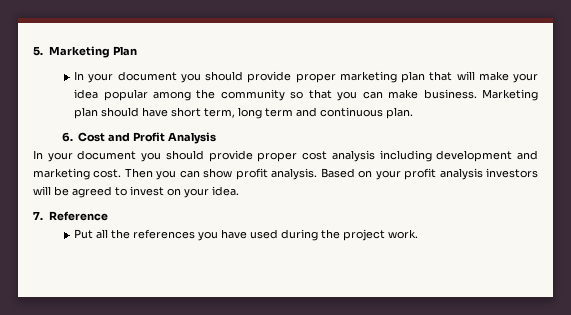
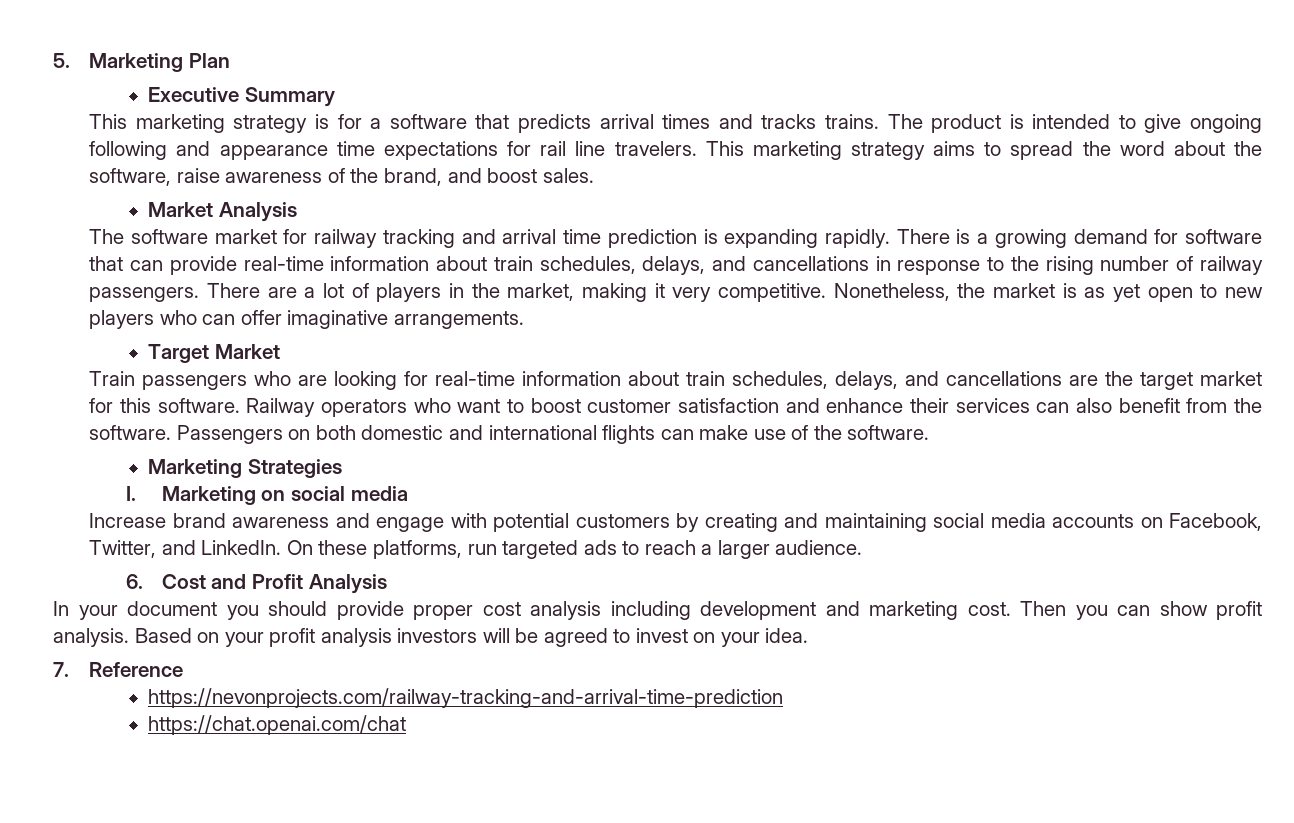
- In your document you should provide proper marketing plan that will make your idea popular among the community so that you can make business. Marketing plan should have short term, long term and continuous plan.
+ Executive Summary
+ This marketing strategy is for a software that predicts arrival times and tracks trains. The product is intended to give ongoing following and appearance time expectations for rail line travelers. This marketing strategy aims to spread the word about the software, raise awareness of the brand, and boost sales.
+ Market Analysis
+ The software market for railway tracking and arrival time prediction is expanding rapidly. There is a growing demand for software that can provide real-time information about train schedules, delays, and cancellations in response to the rising number of railway passengers. There are a lot of players in the market, making it very competitive. Nonetheless, the market is as yet open to new players who can offer imaginative arrangements.
+ Target Market
+ Train passengers who are looking for real-time information about train schedules, delays, and cancellations are the target market for this software. Railway operators who want to boost customer satisfaction and enhance their services can also benefit from the software. Passengers on both domestic and international flights can make use of the software.
+ Marketing Strategies
+ I. Marketing on social media
+ Increase brand awareness and engage with potential customers by creating and maintaining social media accounts on Facebook, Twitter, and LinkedIn. On these platforms, run targeted ads to reach a larger audience.
- Put all the references you have used during the project work.
+ https://nevonprojects.com/railway-tracking-and-arrival-time-prediction
+ https://chat.openai.com/chat

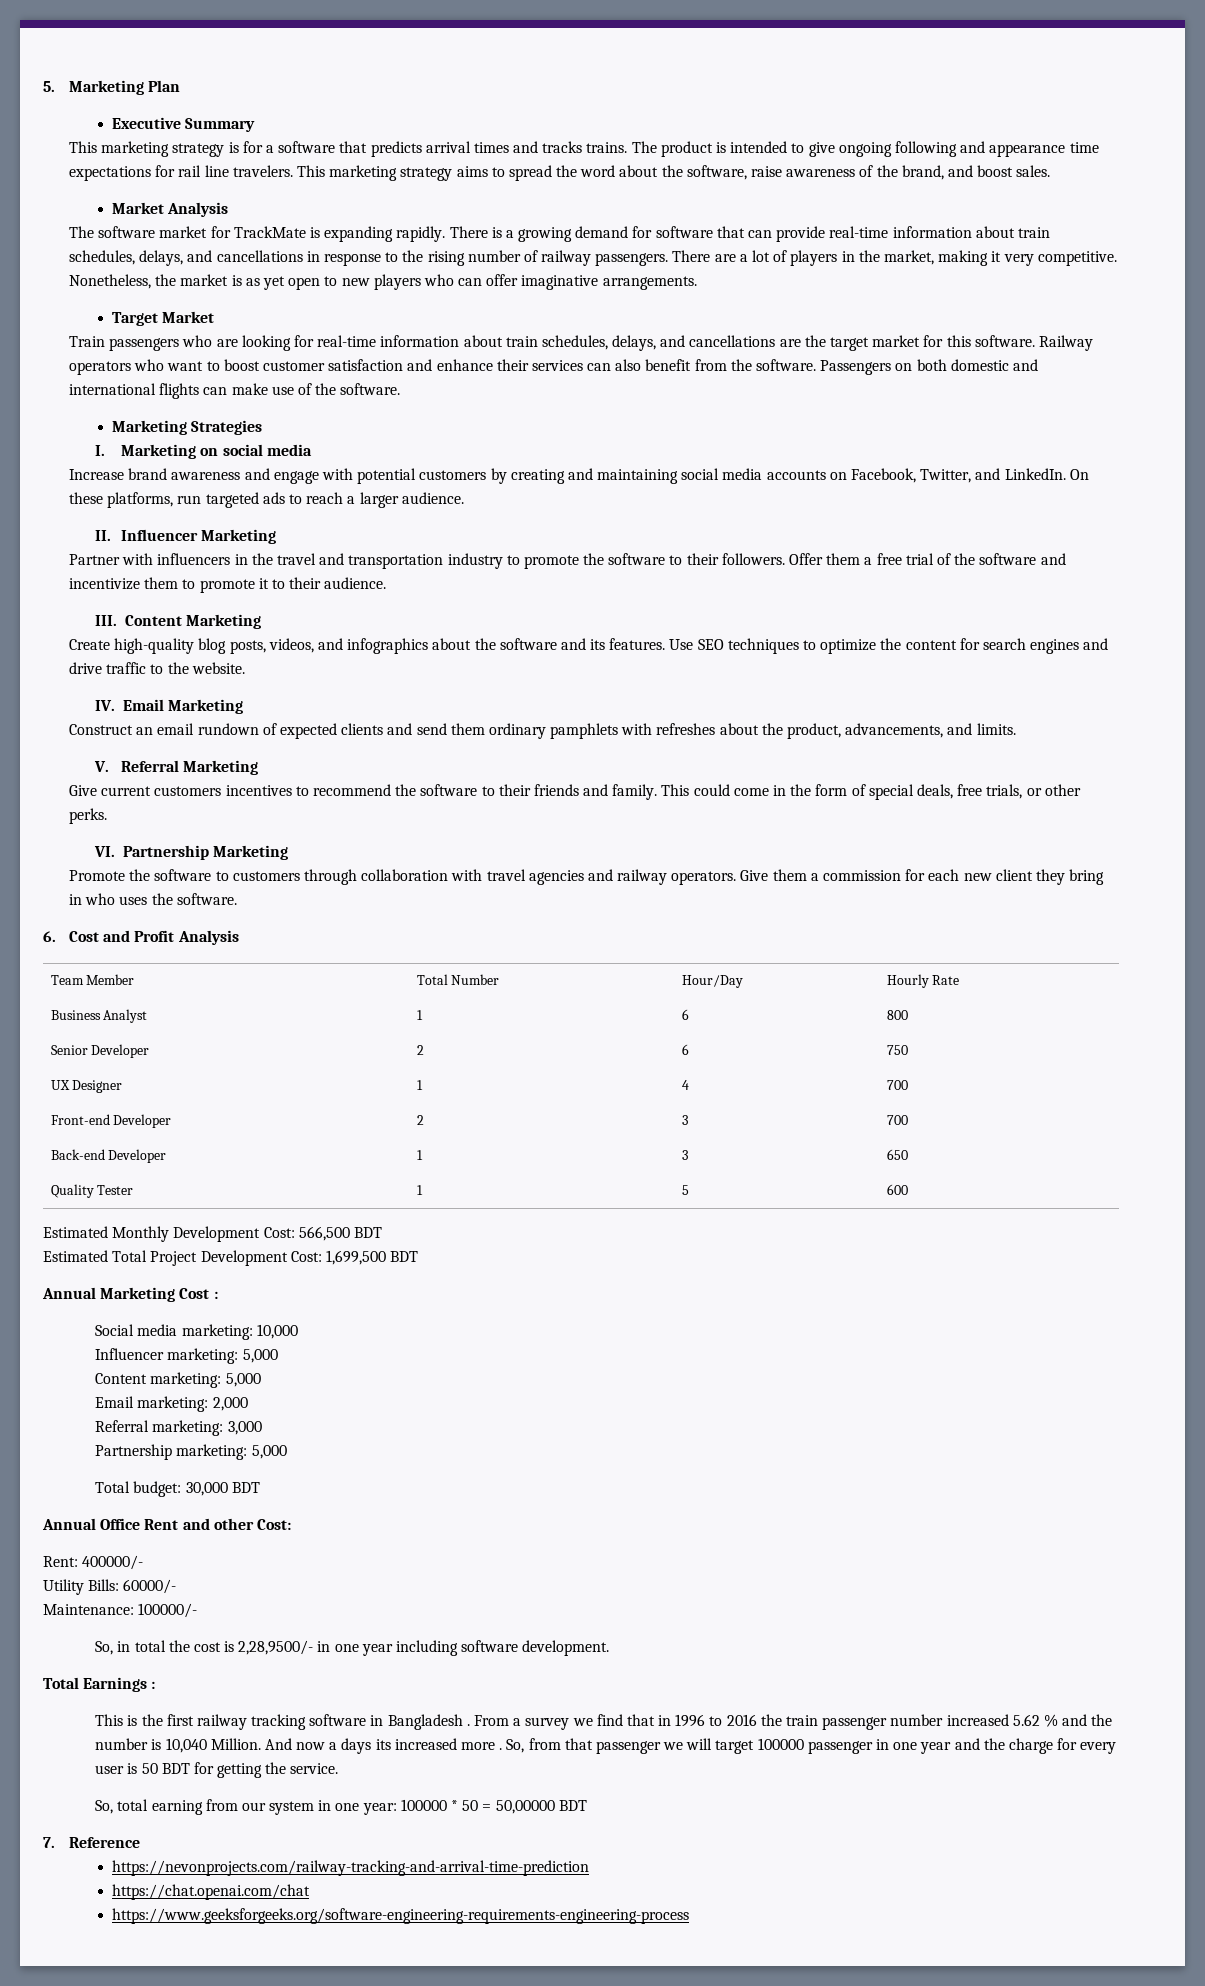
- The software market for railway tracking and arrival time prediction is expanding rapidly.
+ The software market for TrackMate is expanding rapidly.
+ II. Influencer Marketing
+ Partner with influencers in the travel and transportation industry to promote the software to their followers. Offer them a free trial of the software and incentivize them to promote it to their audience.
+ III. Content Marketing
+ Create high-quality blog posts, videos, and infographics about the software and its features. Use SEO techniques to optimize the content for search engines and drive traffic to the website.
+ IV. Email Marketing
+ Construct an email rundown of expected clients and send them ordinary pamphlets with refreshes about the product, advancements, and limits.
+ V. Referral Marketing
+ Give current customers incentives to recommend the software to their friends and family. This could come in the form of special deals, free trials, or other perks.
+ VI. Partnership Marketing
+ Promote the software to customers through collaboration with travel agencies and railway operators. Give them a commission for each new client they bring in who uses the software.
  6. Cost and Profit Analysis
- In your document you should provide proper cost analysis including development and marketing cost. Then you can show profit analysis. Based on your profit analysis investors will be agreed to invest on your idea.
+ Team Member | Total Number | Hour/Day | Hourly Rate
+ Business Analyst | 1 | 6 | 800
+ Senior Developer | 2 | 6 | 750
+ UX Designer | 1 | 4 | 700
+ Front-end Developer | 2 | 3 | 700
+ Back-end Developer | 1 | 3 | 650
+ Quality Tester | 1 | 5 | 600
+ Estimated Monthly Development Cost: 566,500 BDT
+ Estimated Total Project Development Cost: 1,699,500 BDT
+ Annual Marketing Cost :
+ Social media marketing: 10,000
+ Influencer marketing: 5,000
+ Content marketing: 5,000
+ Email marketing: 2,000
+ Referral marketing: 3,000
+ Partnership marketing: 5,000
+ Total budget: 30,000 BDT
+ Annual Office Rent and other Cost:
+ Rent: 400000/-
+ Utility Bills: 60000/-
+ Maintenance: 100000/-
+ So, in total the cost is 2,28,9500/- in one year including software development.
+ Total Earnings :
+ This is the first railway tracking software in Bangladesh . From a survey we find that in 1996 to 2016 the train passenger number increased 5.62 % and the number is 10,040 Million. And now a days its increased more . So, from that passenger we will target 100000 passenger in one year and the charge for every user is 50 BDT for getting the service.
+ So, total earning from our system in one year: 100000 * 50 = 50,00000 BDT
+ https://www.geeksforgeeks.org/software-engineering-requirements-engineering-process

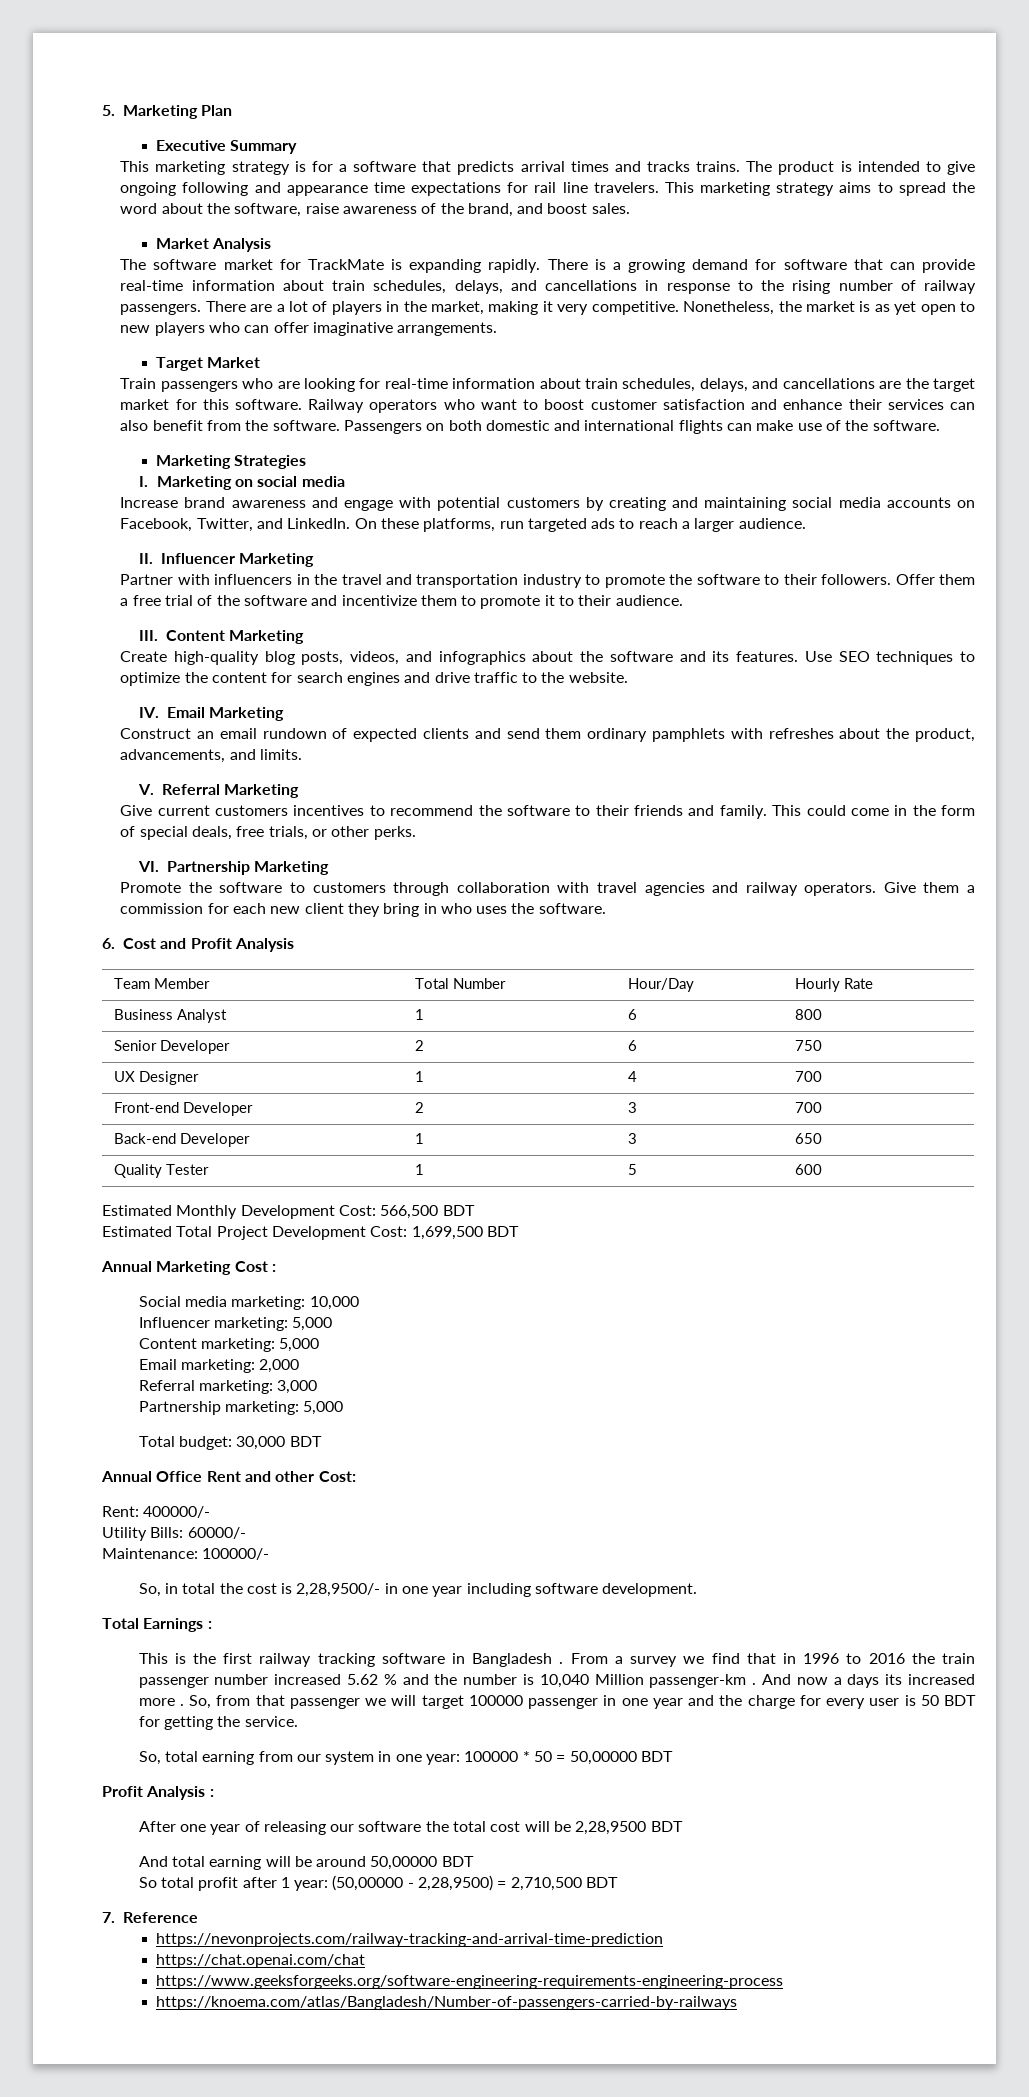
- From a survey we find that in 1996 to 2016 the train passenger number increased 5.62 % and the number is 10,040 Million.
+ From a survey we find that in 1996 to 2016 the train passenger number increased 5.62 % and the number is 10,040 Million passenger-km .
+ Profit Analysis :
+ After one year of releasing our software the total cost will be 2,28,9500 BDT
+ And total earning will be around 50,00000 BDT
+ So total profit after 1 year: (50,00000 - 2,28,9500) = 2,710,500 BDT
+ https://knoema.com/atlas/Bangladesh/Number-of-passengers-carried-by-railways

